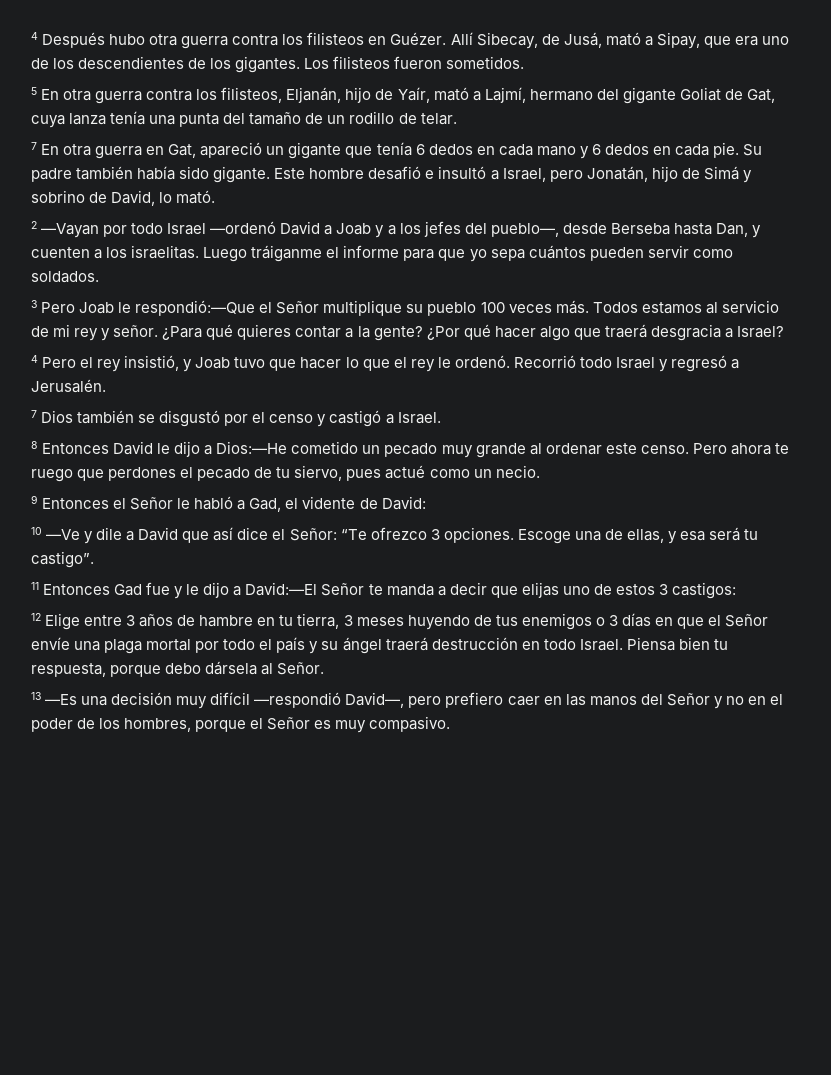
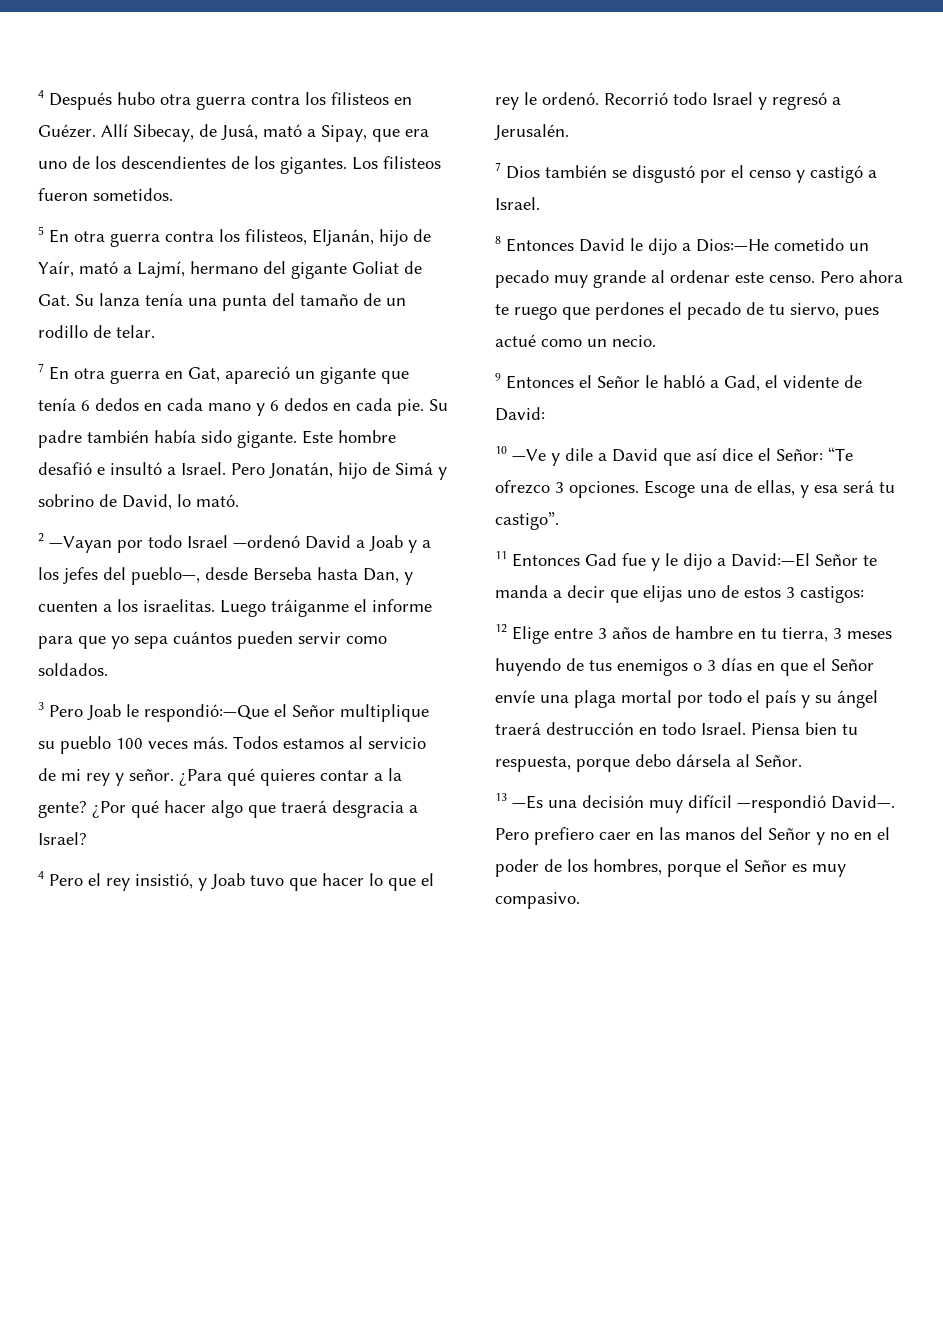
- 5 En otra guerra contra los filisteos, Eljanán, hijo de Yaír, mató a Lajmí, hermano del gigante Goliat de Gat, cuya lanza tenía una punta del tamaño de un rodillo de telar.
+ 5 En otra guerra contra los filisteos, Eljanán, hijo de Yaír, mató a Lajmí, hermano del gigante Goliat de Gat. Su lanza tenía una punta del tamaño de un rodillo de telar.
- Este hombre desafió e insultó a Israel, pero Jonatán, hijo de Simá y sobrino de David, lo mató.
+ Este hombre desafió e insultó a Israel. Pero Jonatán, hijo de Simá y sobrino de David, lo mató.
- 13 —Es una decisión muy difícil —respondió David—, pero prefiero caer en las manos del Señor y no en el poder de los hombres, porque el Señor es muy compasivo.
+ 13 —Es una decisión muy difícil —respondió David—. Pero prefiero caer en las manos del Señor y no en el poder de los hombres, porque el Señor es muy compasivo.

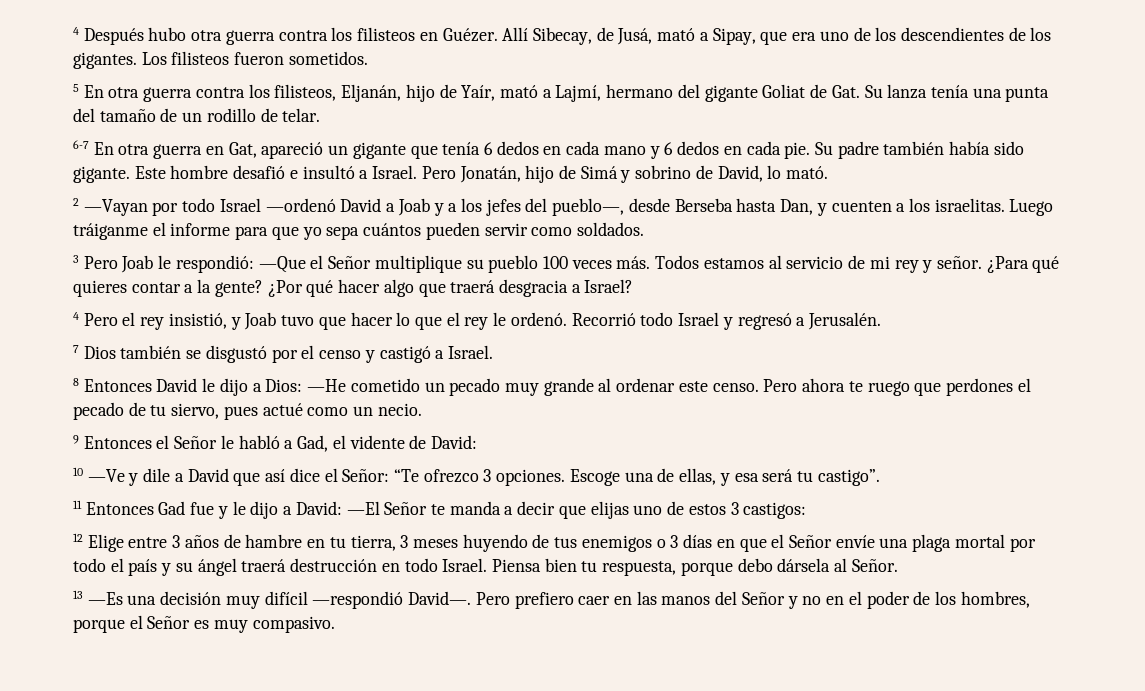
- 7 En otra guerra en Gat, apareció un gigante que tenía 6 dedos en cada mano y 6 dedos en cada pie.
+ 6-7 En otra guerra en Gat, apareció un gigante que tenía 6 dedos en cada mano y 6 dedos en cada pie.
- 3 Pero Joab le respondió:—Que el Señor multiplique su pueblo 100 veces más.
+ 3 Pero Joab le respondió: —Que el Señor multiplique su pueblo 100 veces más.
- 8 Entonces David le dijo a Dios:—He cometido un pecado muy grande al ordenar este censo.
+ 8 Entonces David le dijo a Dios: —He cometido un pecado muy grande al ordenar este censo.
- 11 Entonces Gad fue y le dijo a David:—El Señor te manda a decir que elijas uno de estos 3 castigos:
+ 11 Entonces Gad fue y le dijo a David: —El Señor te manda a decir que elijas uno de estos 3 castigos:

